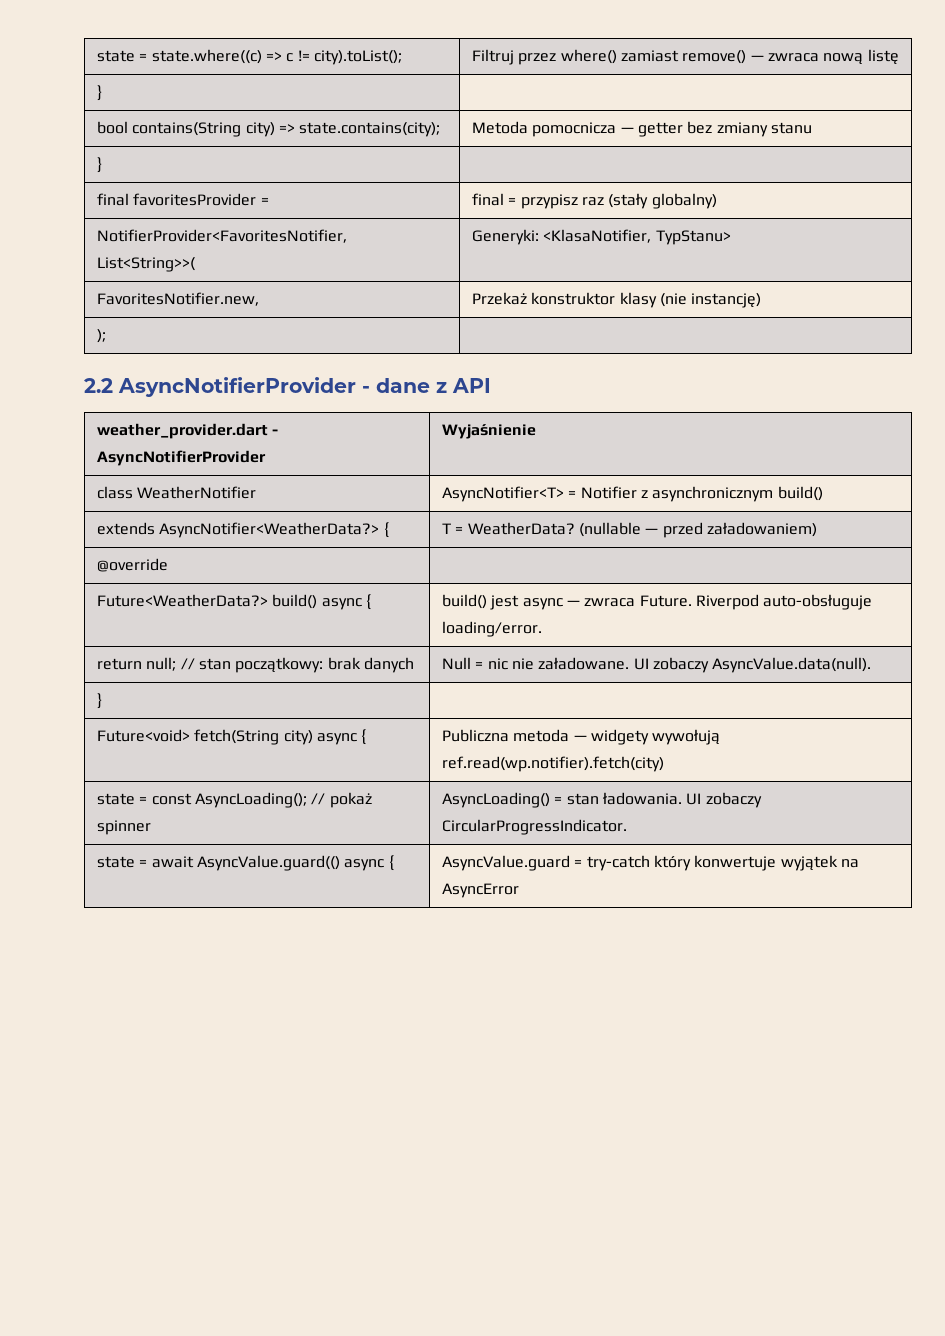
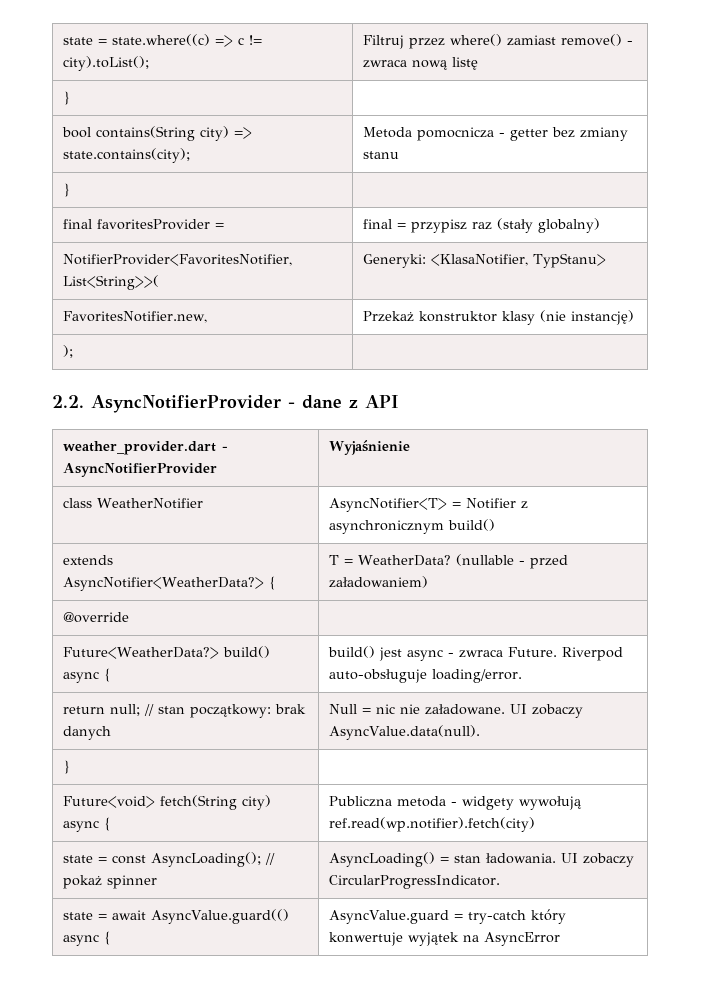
- state = state.where((c) => c != city).toList(); | Filtruj przez where() zamiast remove() — zwraca nową listę
+ state = state.where((c) => c != city).toList(); | Filtruj przez where() zamiast remove() - zwraca nową listę
- bool contains(String city) => state.contains(city); | Metoda pomocnicza — getter bez zmiany stanu
+ bool contains(String city) => state.contains(city); | Metoda pomocnicza - getter bez zmiany stanu
- 2.2 AsyncNotifierProvider - dane z API
+ 2.2. AsyncNotifierProvider - dane z API
- extends AsyncNotifier<WeatherData?> { | T = WeatherData? (nullable — przed załadowaniem)
+ extends AsyncNotifier<WeatherData?> { | T = WeatherData? (nullable - przed załadowaniem)
- Future<WeatherData?> build() async { | build() jest async — zwraca Future. Riverpod auto-obsługuje loading/error.
+ Future<WeatherData?> build() async { | build() jest async - zwraca Future. Riverpod auto-obsługuje loading/error.
- Future<void> fetch(String city) async { | Publiczna metoda — widgety wywołują ref.read(wp.notifier).fetch(city)
+ Future<void> fetch(String city) async { | Publiczna metoda - widgety wywołują ref.read(wp.notifier).fetch(city)

